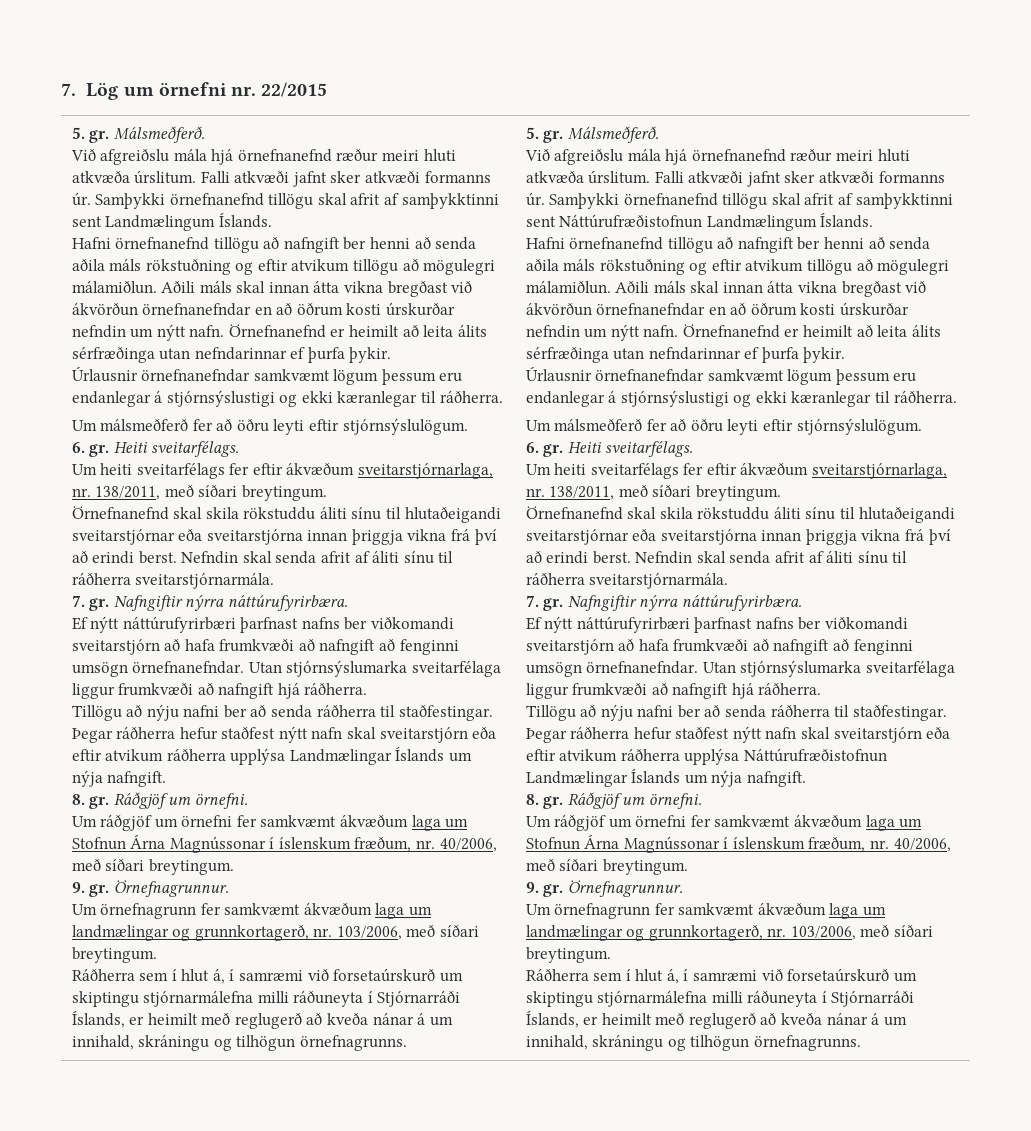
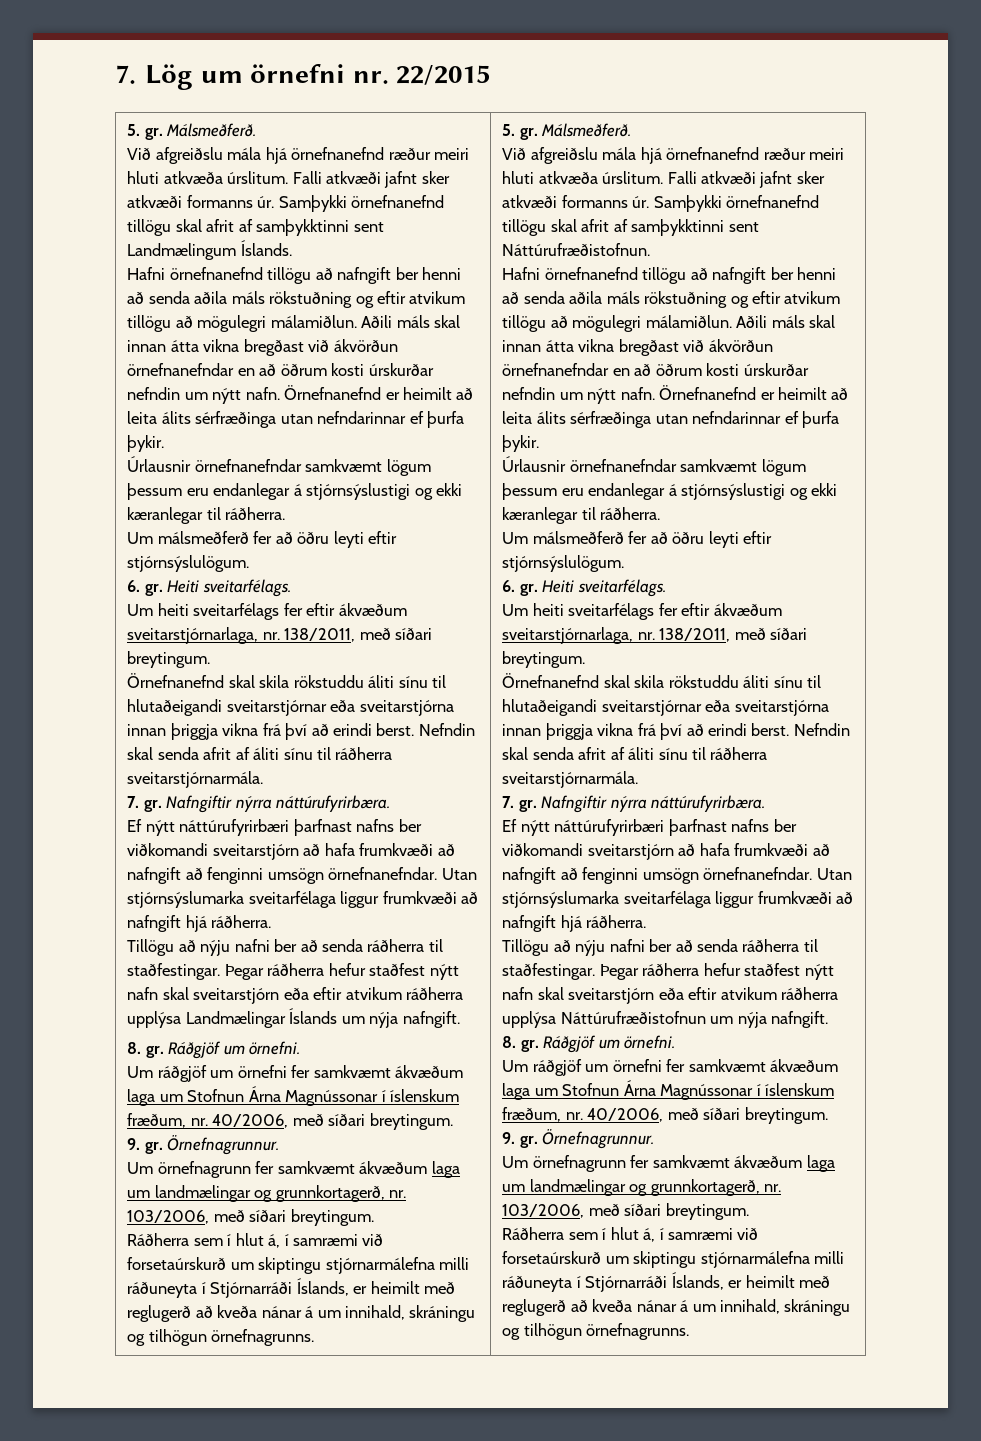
- Samþykki örnefnanefnd tillögu skal afrit af samþykktinni sent Náttúrufræðistofnun Landmælingum Íslands.
+ Samþykki örnefnanefnd tillögu skal afrit af samþykktinni sent Náttúrufræðistofnun.
- Þegar ráðherra hefur staðfest nýtt nafn skal sveitarstjórn eða eftir atvikum ráðherra upplýsa Náttúrufræðistofnun Landmælingar Íslands um nýja nafngift.
+ Þegar ráðherra hefur staðfest nýtt nafn skal sveitarstjórn eða eftir atvikum ráðherra upplýsa Náttúrufræðistofnun um nýja nafngift.

